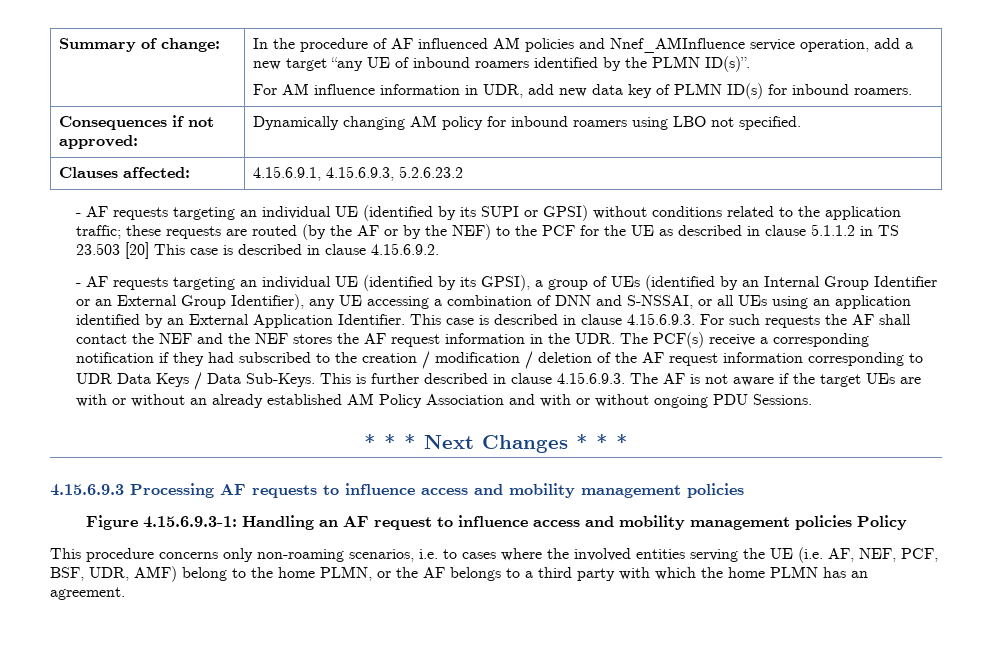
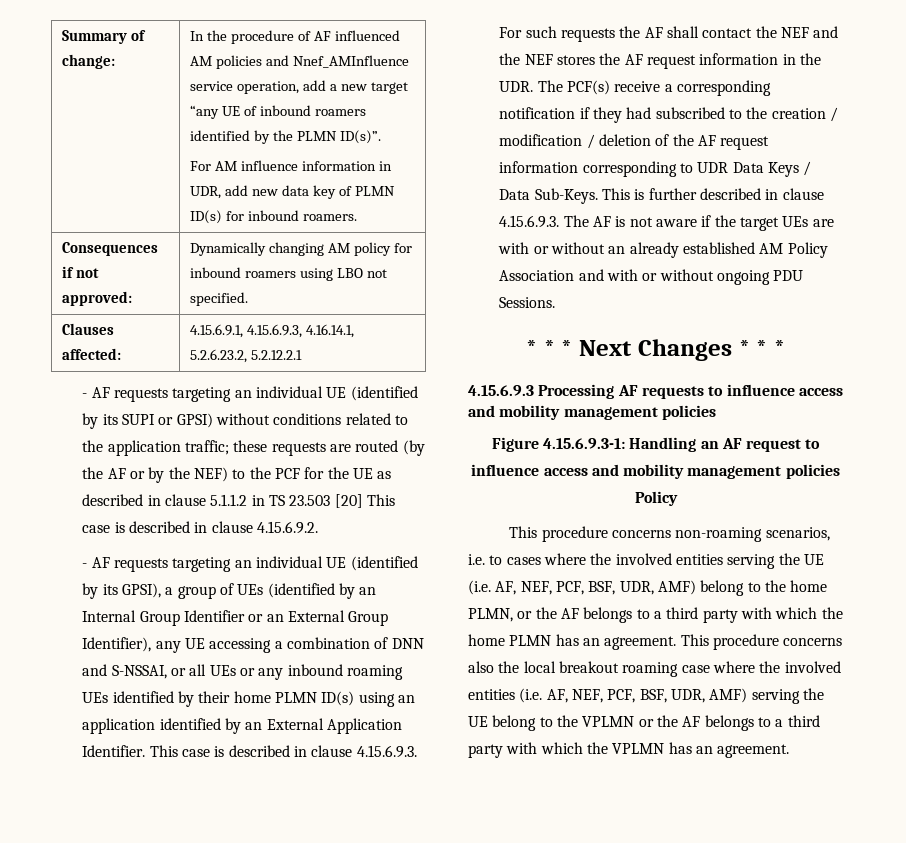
- Clauses affected: | 4.15.6.9.1, 4.15.6.9.3, 5.2.6.23.2
+ Clauses affected: | 4.15.6.9.1, 4.15.6.9.3, 4.16.14.1, 5.2.6.23.2, 5.2.12.2.1
- - AF requests targeting an individual UE (identified by its GPSI), a group of UEs (identified by an Internal Group Identifier or an External Group Identifier), any UE accessing a combination of DNN and S-NSSAI, or all UEs using an application identified by an External Application Identifier.
+ - AF requests targeting an individual UE (identified by its GPSI), a group of UEs (identified by an Internal Group Identifier or an External Group Identifier), any UE accessing a combination of DNN and S-NSSAI, or all UEs or any inbound roaming UEs identified by their home PLMN ID(s) using an application identified by an External Application Identifier.
- This procedure concerns only non-roaming scenarios, i.e. to cases where the involved entities serving the UE (i.e. AF, NEF, PCF, BSF, UDR, AMF) belong to the home PLMN, or the AF belongs to a third party with which the home PLMN has an agreement.
+ This procedure concerns non-roaming scenarios, i.e. to cases where the involved entities serving the UE (i.e. AF, NEF, PCF, BSF, UDR, AMF) belong to the home PLMN, or the AF belongs to a third party with which the home PLMN has an agreement.
+ This procedure concerns also the local breakout roaming case where the involved entities (i.e. AF, NEF, PCF, BSF, UDR, AMF) serving the UE belong to the VPLMN or the AF belongs to a third party with which the VPLMN has an agreement.

